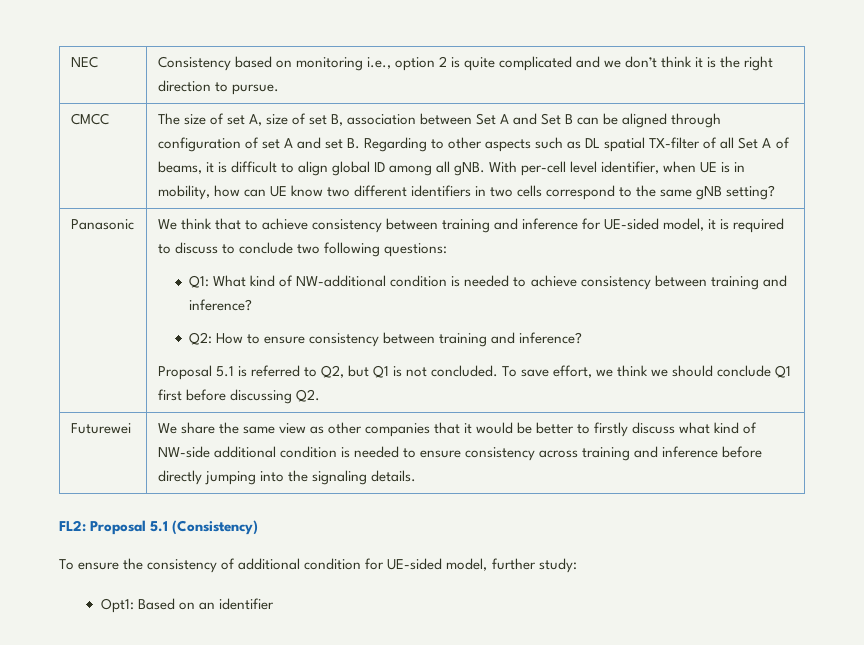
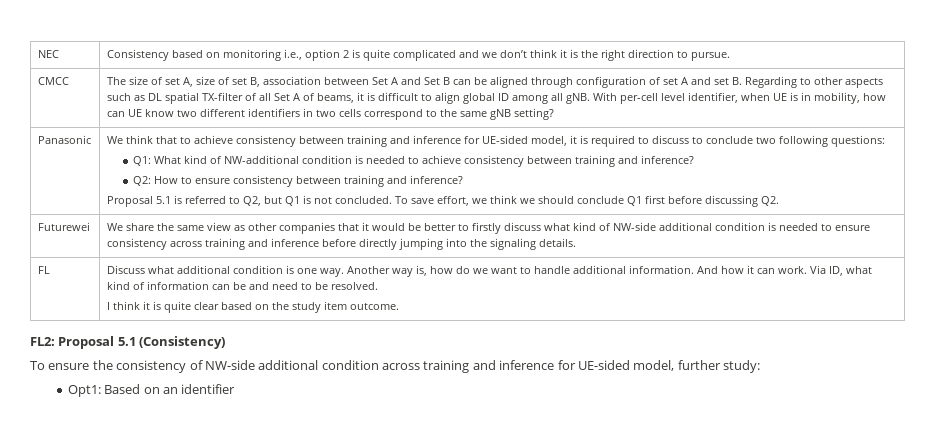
+ FL | Discuss what additional condition is one way. Another way is, how do we want to handle additional information. And how it can work. Via ID, what kind of information can be and need to be resolved.
+ I think it is quite clear based on the study item outcome.
- To ensure the consistency of additional condition for UE-sided model, further study:
+ To ensure the consistency of NW-side additional condition across training and inference for UE-sided model, further study:

